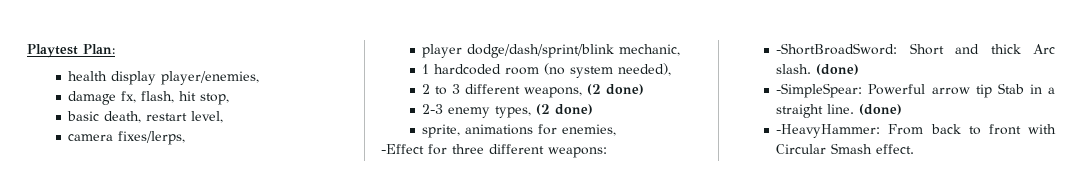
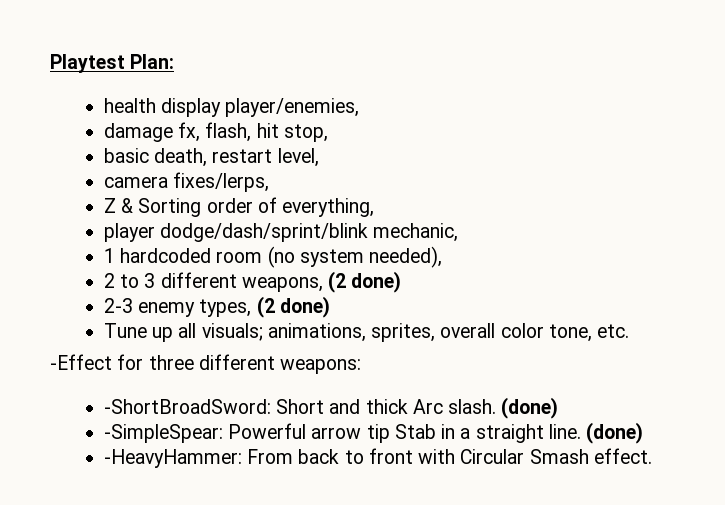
+ Z & Sorting order of everything,
- sprite, animations for enemies,
+ Tune up all visuals; animations, sprites, overall color tone, etc.

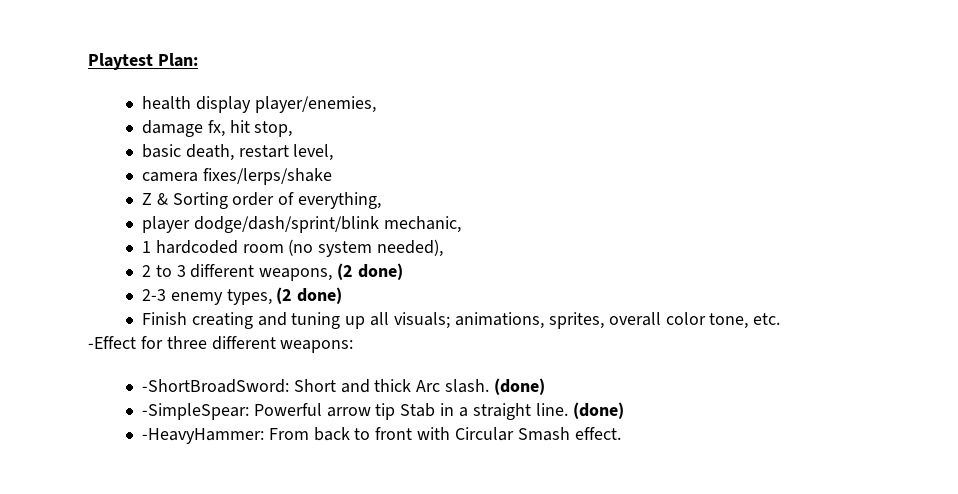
- damage fx, flash, hit stop,
+ damage fx, hit stop,
- camera fixes/lerps,
+ camera fixes/lerps/shake
- Tune up all visuals; animations, sprites, overall color tone, etc.
+ Finish creating and tuning up all visuals; animations, sprites, overall color tone, etc.

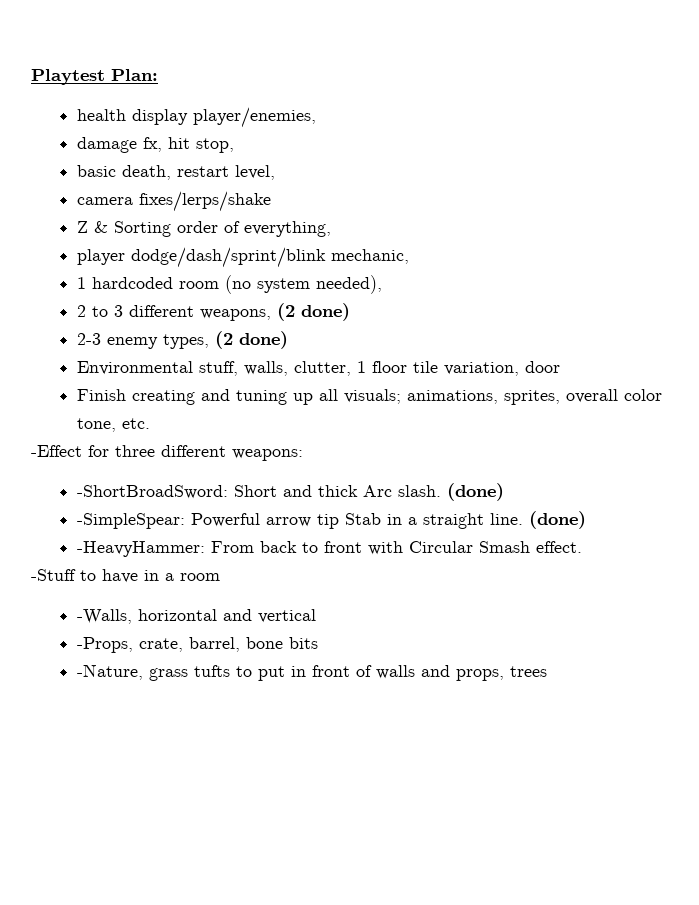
+ Environmental stuff, walls, clutter, 1 floor tile variation, door
+ -Stuff to have in a room
+ -Walls, horizontal and vertical
+ -Props, crate, barrel, bone bits
+ -Nature, grass tufts to put in front of walls and props, trees

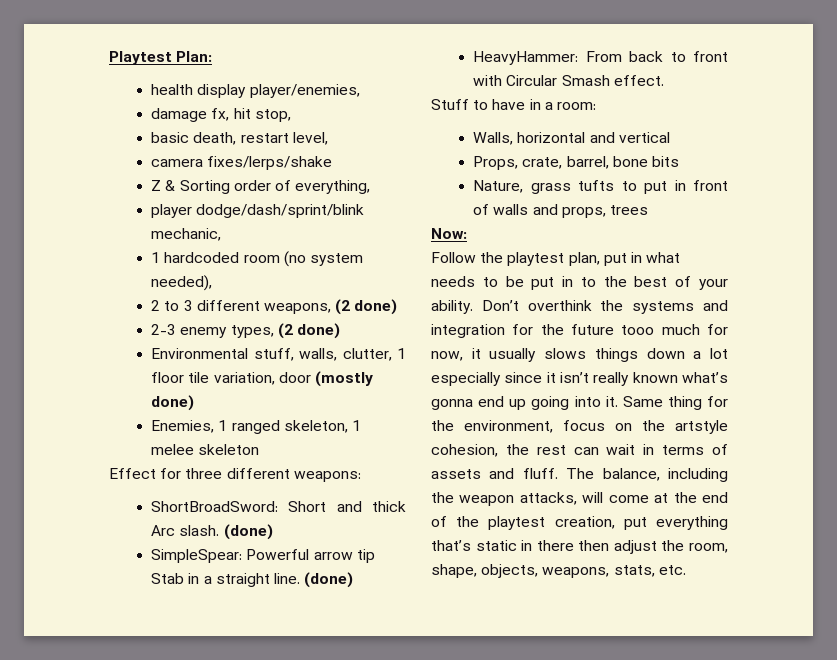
- Environmental stuff, walls, clutter, 1 floor tile variation, door
- Finish creating and tuning up all visuals; animations, sprites, overall color tone, etc.
- -Effect for three different weapons:
+ Environmental stuff, walls, clutter, 1 floor tile variation, door (mostly done)
+ Enemies, 1 ranged skeleton, 1 melee skeleton
+ Effect for three different weapons:
- -ShortBroadSword: Short and thick Arc slash.
+ ShortBroadSword: Short and thick Arc slash.
- -SimpleSpear: Powerful arrow tip Stab in a straight line.
+ SimpleSpear: Powerful arrow tip Stab in a straight line.
- -HeavyHammer: From back to front with Circular Smash effect.
+ HeavyHammer: From back to front with Circular Smash effect.
- -Stuff to have in a room
- -Walls, horizontal and vertical
+ Stuff to have in a room:
+ Walls, horizontal and vertical
- -Props, crate, barrel, bone bits
+ Props, crate, barrel, bone bits
- -Nature, grass tufts to put in front of walls and props, trees
+ Nature, grass tufts to put in front of walls and props, trees
+ Now:
+ Follow the playtest plan, put in what needs to be put in to the best of your ability. Don’t overthink the systems and integration for the future tooo much for now, it usually slows things down a lot especially since it isn’t really known what’s gonna end up going into it. Same thing for the environment, focus on the artstyle cohesion, the rest can wait in terms of assets and fluff. The balance, including the weapon attacks, will come at the end of the playtest creation, put everything that’s static in there then adjust the room, shape, objects, weapons, stats, etc.

